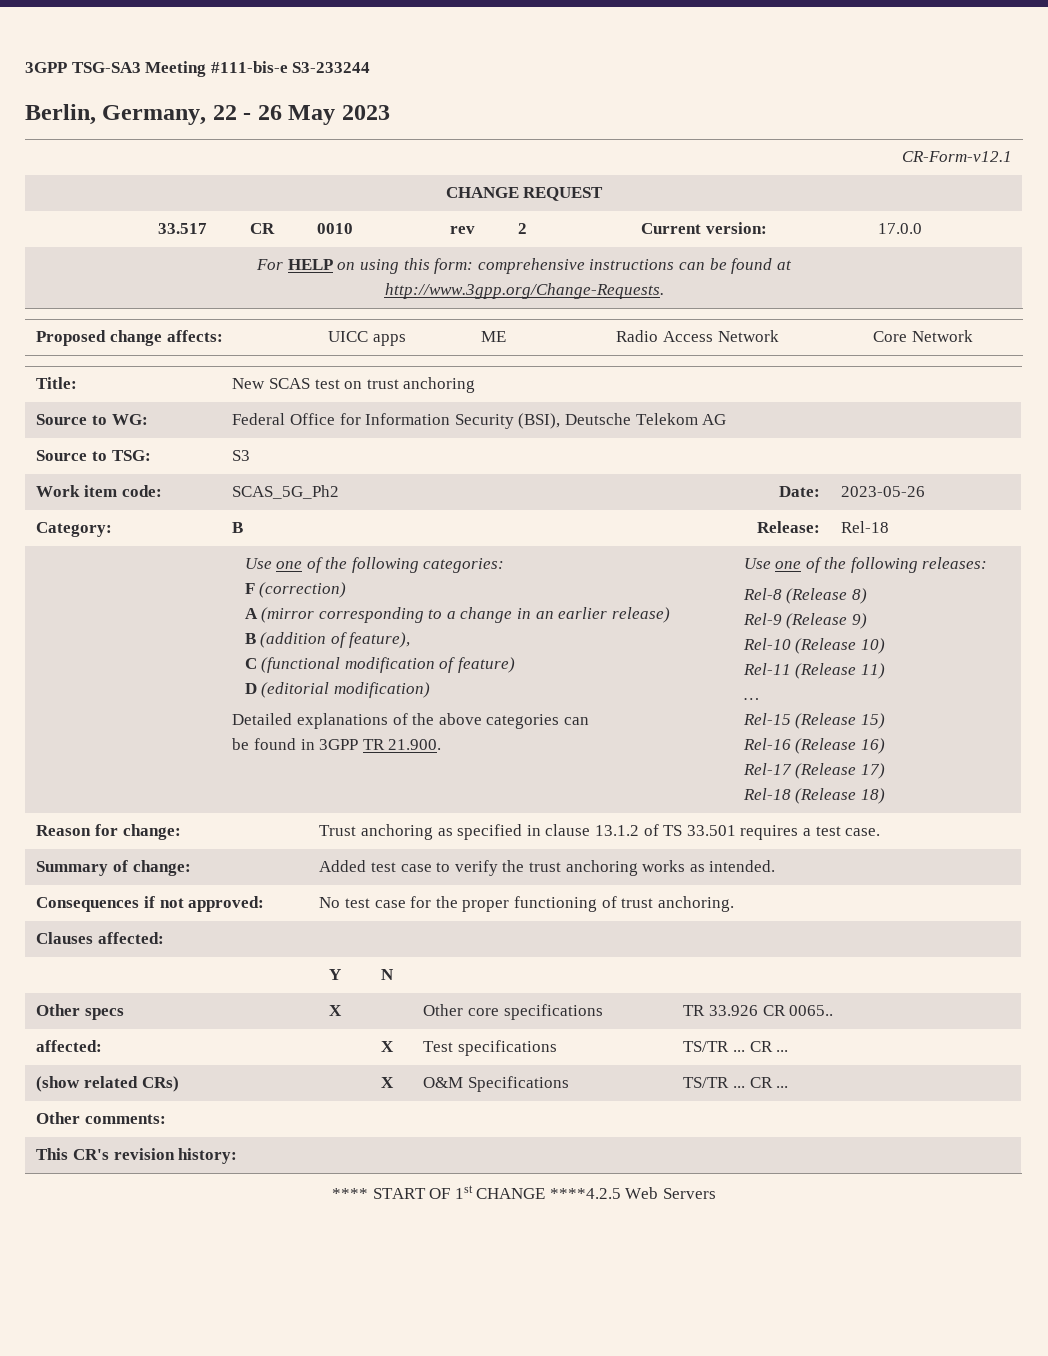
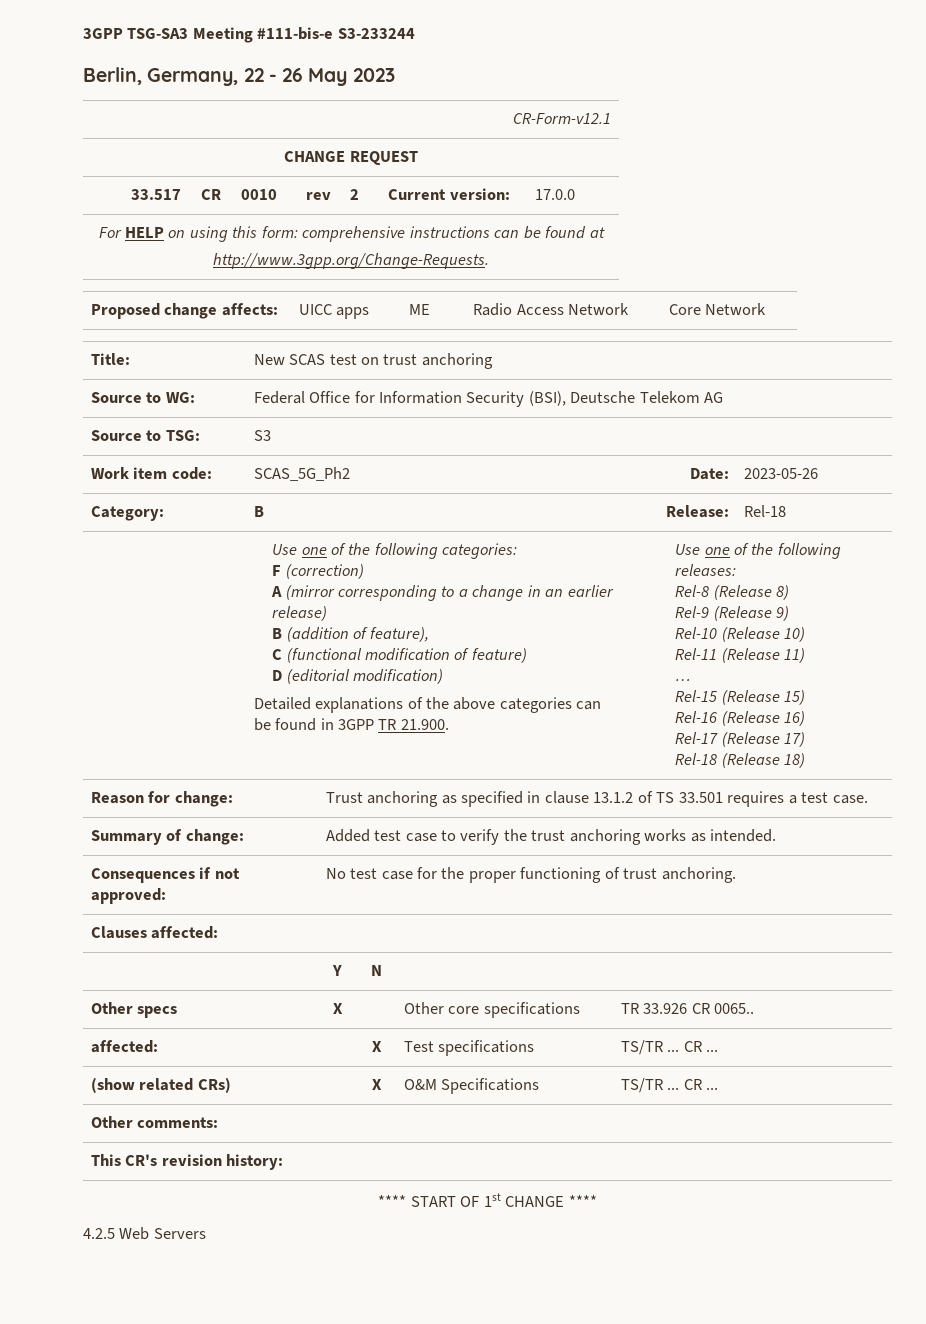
- **** START OF 1st CHANGE ****4.2.5 Web Servers
+ **** START OF 1st CHANGE ****
+ 4.2.5 Web Servers

